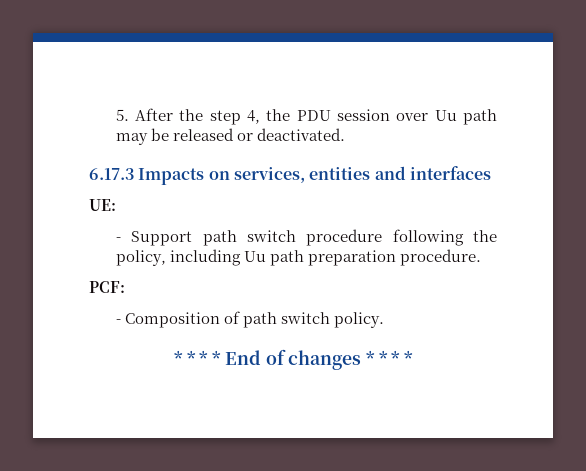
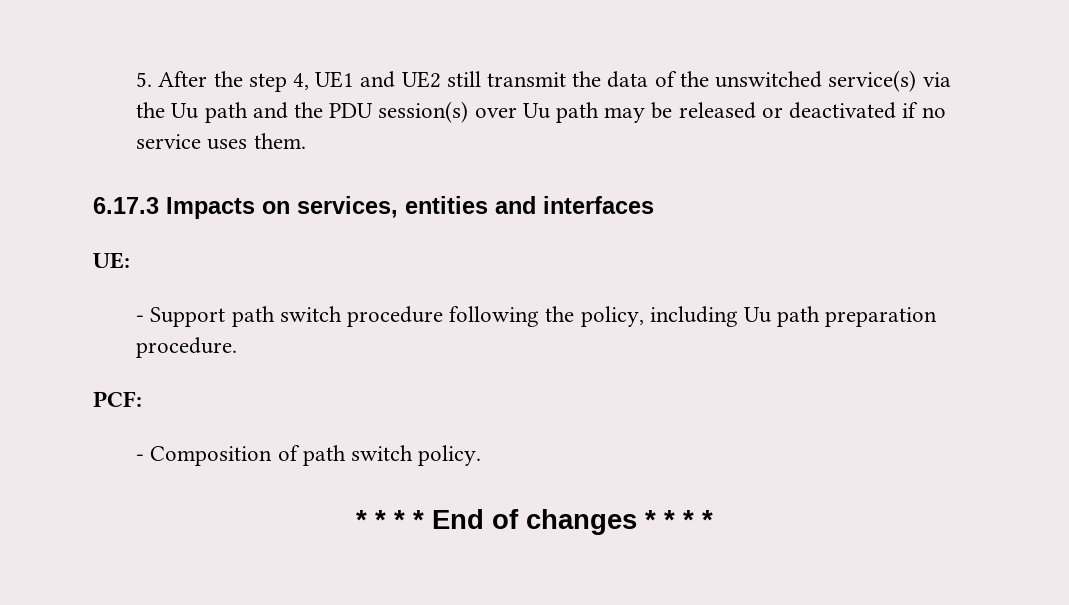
- 5. After the step 4, the PDU session over Uu path may be released or deactivated.
+ 5. After the step 4, UE1 and UE2 still transmit the data of the unswitched service(s) via the Uu path and the PDU session(s) over Uu path may be released or deactivated if no service uses them.

